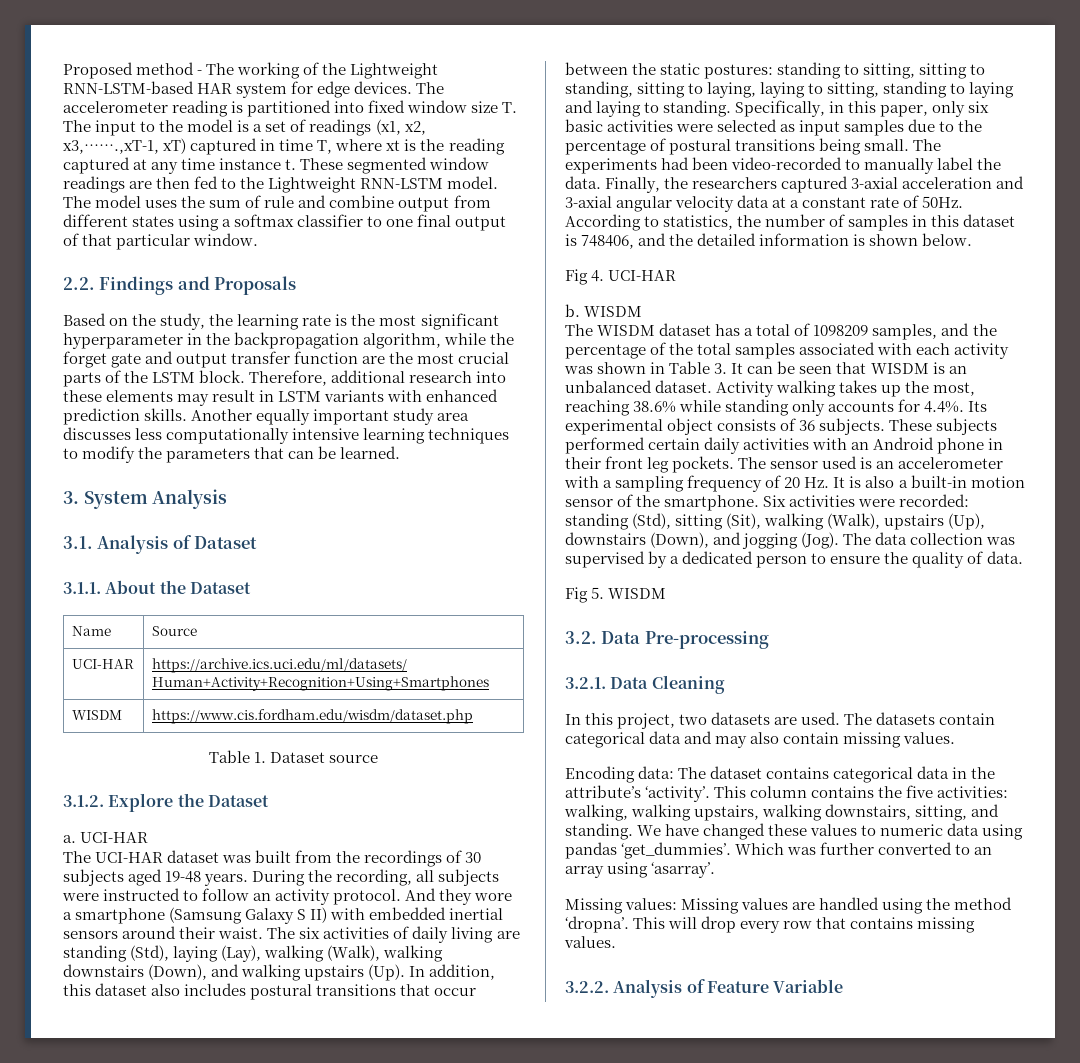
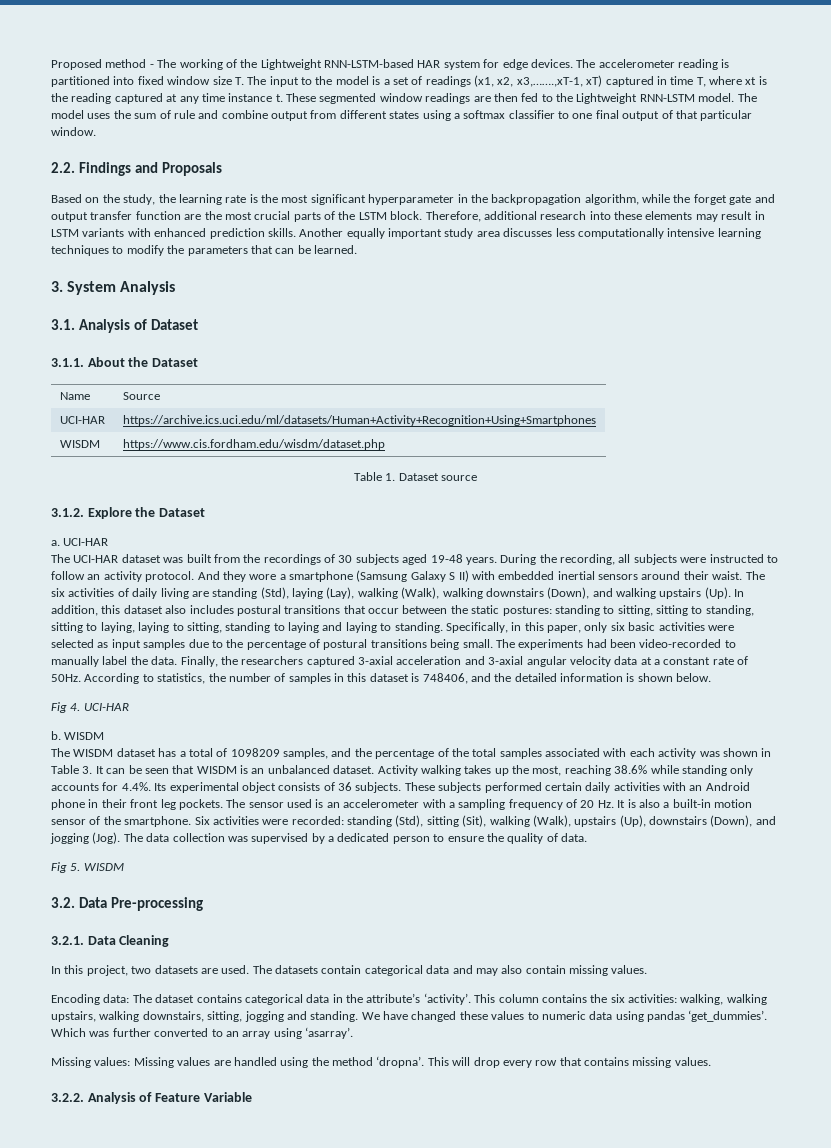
- This column contains the five activities: walking, walking upstairs, walking downstairs, sitting, and standing.
+ This column contains the six activities: walking, walking upstairs, walking downstairs, sitting, jogging and standing.

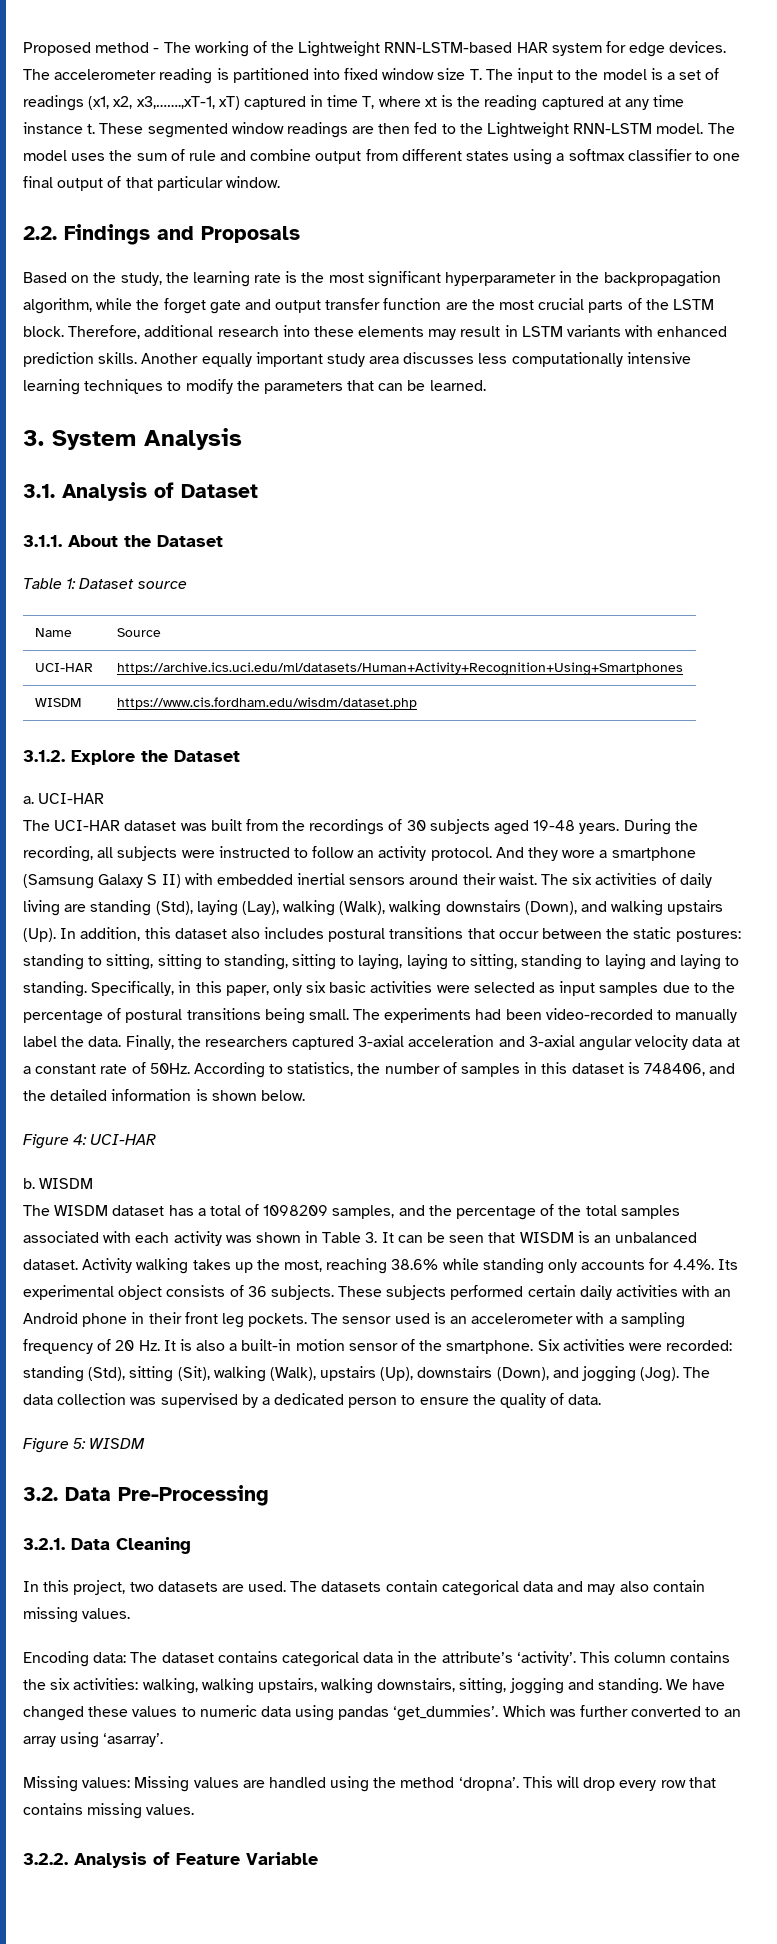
+ Table 1: Dataset source
- Table 1. Dataset source
- Fig 4. UCI-HAR
+ Figure 4: UCI-HAR
- Fig 5. WISDM
+ Figure 5: WISDM
- 3.2. Data Pre-processing
+ 3.2. Data Pre-Processing

